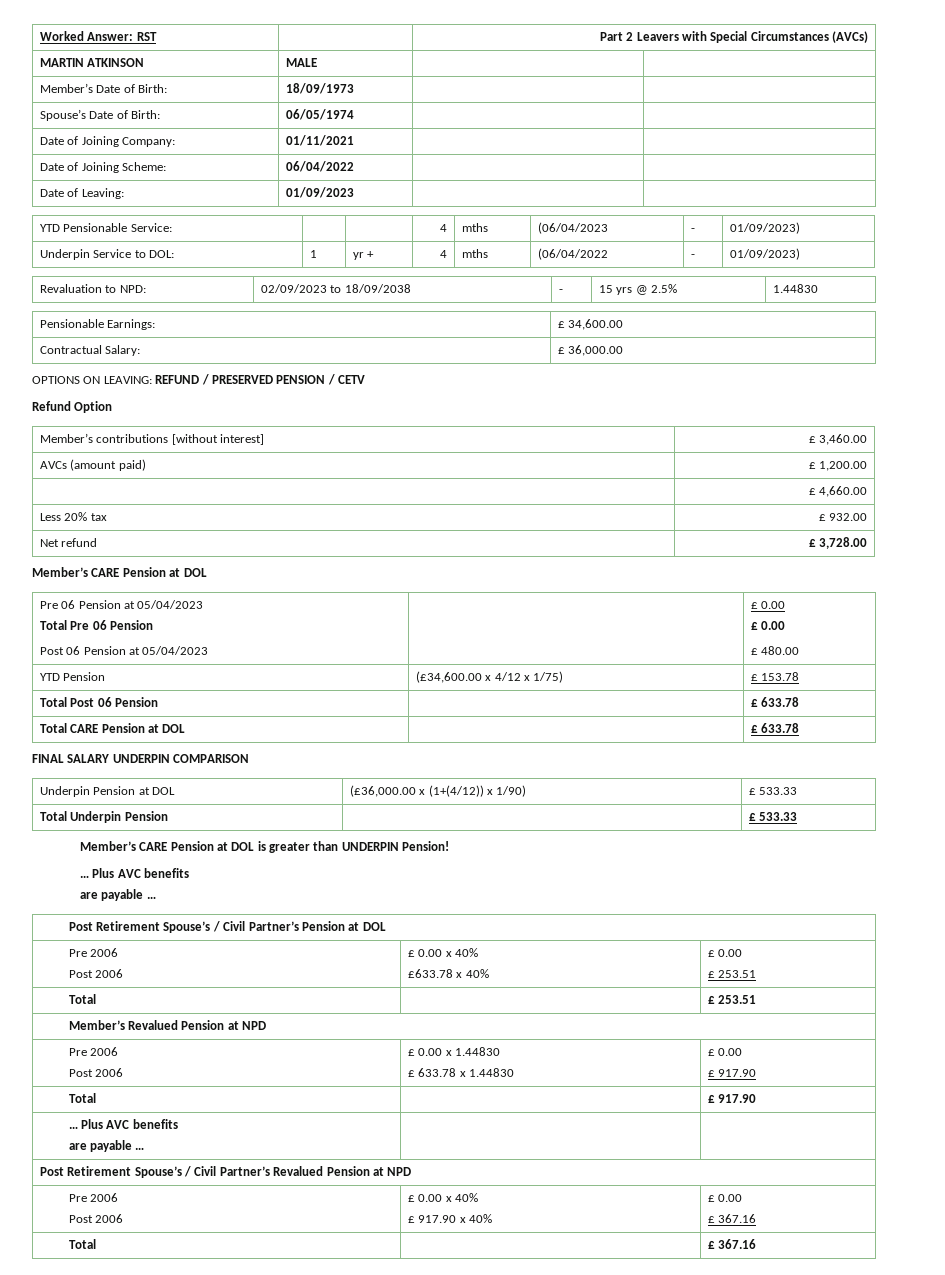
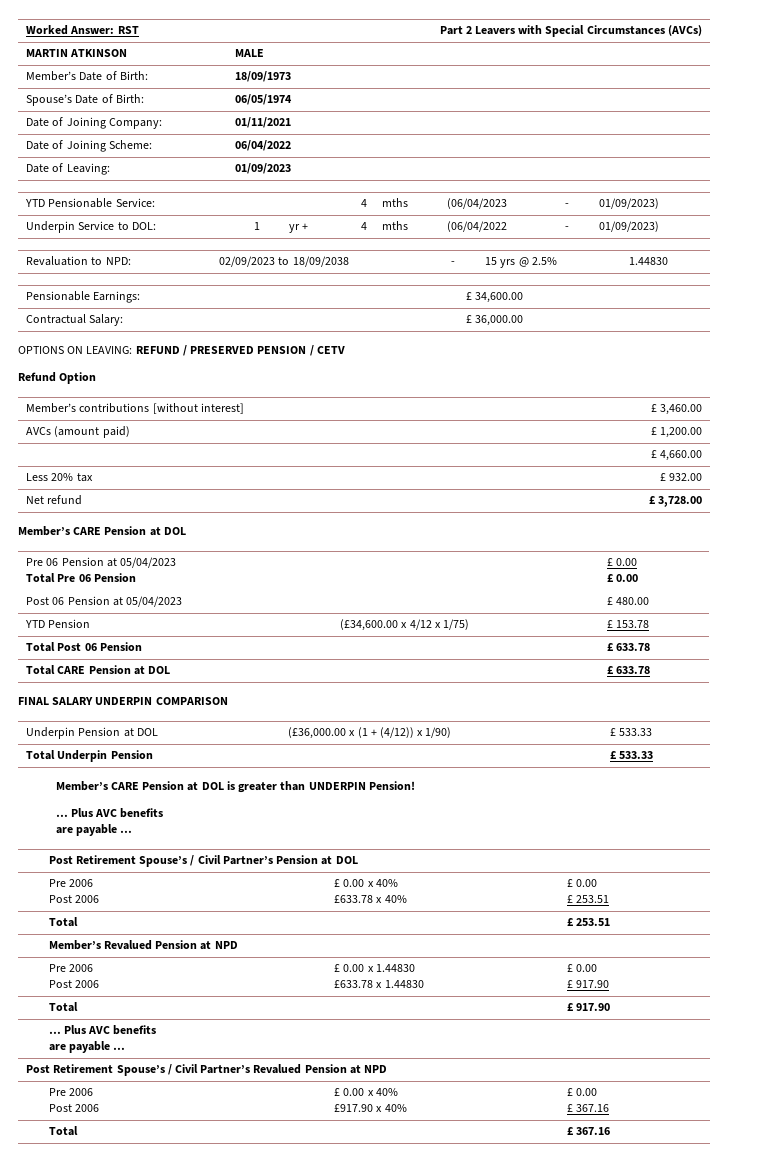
- Underpin Pension at DOL | (£36,000.00 x (1+(4/12)) x 1/90) | £ 533.33
+ Underpin Pension at DOL | (£36,000.00 x (1 + (4/12)) x 1/90) | £ 533.33
  Member’s Revalued Pension at NPD
  Pre 2006
  Post 2006 | £ 0.00 x 1.44830
- £ 633.78 x 1.44830 | £ 0.00
+ £633.78 x 1.44830 | £ 0.00
  Post Retirement Spouse’s / Civil Partner’s Revalued Pension at NPD
  Pre 2006
  Post 2006 | £ 0.00 x 40%
- £ 917.90 x 40% | £ 0.00
+ £917.90 x 40% | £ 0.00

